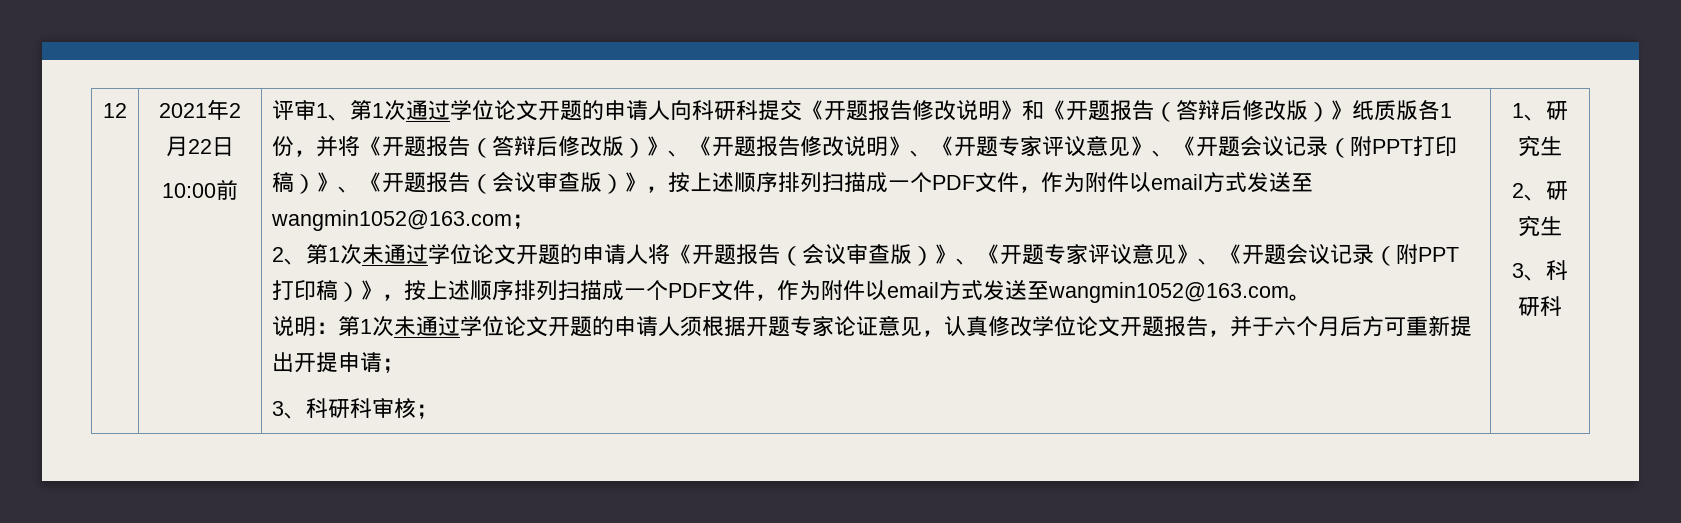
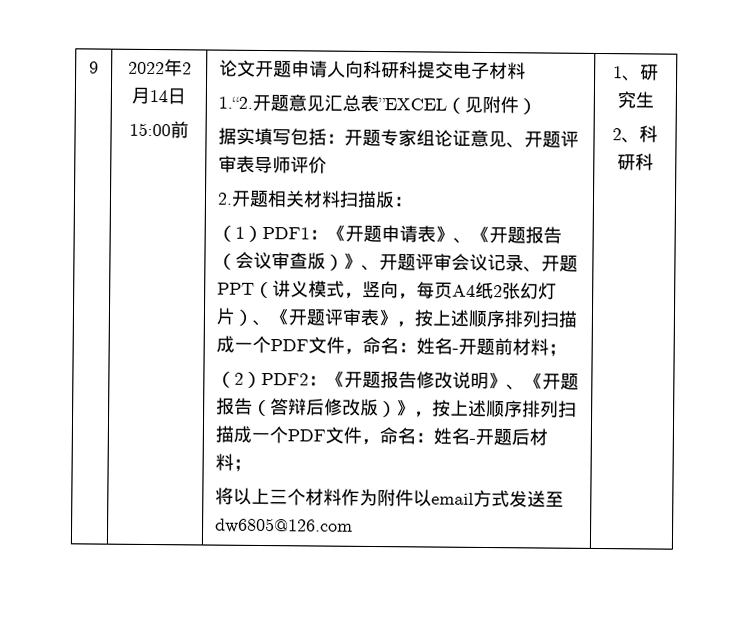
- 12 | 2021年2月22日
+ 9 | 2022年2月14日
- 10:00前
+ 15:00前
- 评审1、第1次通过学位论文开题的申请人向科研科提交《开题报告修改说明》和《开题报告（答辩后修改版）》纸质版各1份，并将《开题报告（答辩后修改版）》、《开题报告修改说明》、《开题专家评议意见》、《开题会议记录（附PPT打印稿）》、《开题报告（会议审查版）》，按上述顺序排列扫描成一个PDF文件，作为附件以email方式发送至wangmin1052@163.com；
- 2、第1次未通过学位论文开题的申请人将《开题报告（会议审查版）》、《开题专家评议意见》、《开题会议记录（附PPT打印稿）》，按上述顺序排列扫描成一个PDF文件，作为附件以email方式发送至wangmin1052@163.com。
- 说明：第1次未通过学位论文开题的申请人须根据开题专家论证意见，认真修改学位论文开题报告，并于六个月后方可重新提出开提申请；
- 3、科研科审核；
+ 论文开题申请人向科研科提交电子材料
+ 1.“2.开题意见汇总表”EXCEL（见附件）
+ 据实填写包括：开题专家组论证意见、开题评审表导师评价
+ 2.开题相关材料扫描版：
+ （1）PDF1：《开题申请表》、《开题报告（会议审查版）》、开题评审会议记录、开题PPT（讲义模式，竖向，每页A4纸2张幻灯片）、《开题评审表》，按上述顺序排列扫描成一个PDF文件，命名：姓名-开题前材料；
+ （2）PDF2：《开题报告修改说明》、《开题报告（答辩后修改版）》，按上述顺序排列扫描成一个PDF文件，命名：姓名-开题后材料；
+ 将以上三个材料作为附件以email方式发送至dw6805@126.com
- 2、研究生
- 3、科研科
+ 2、科研科

